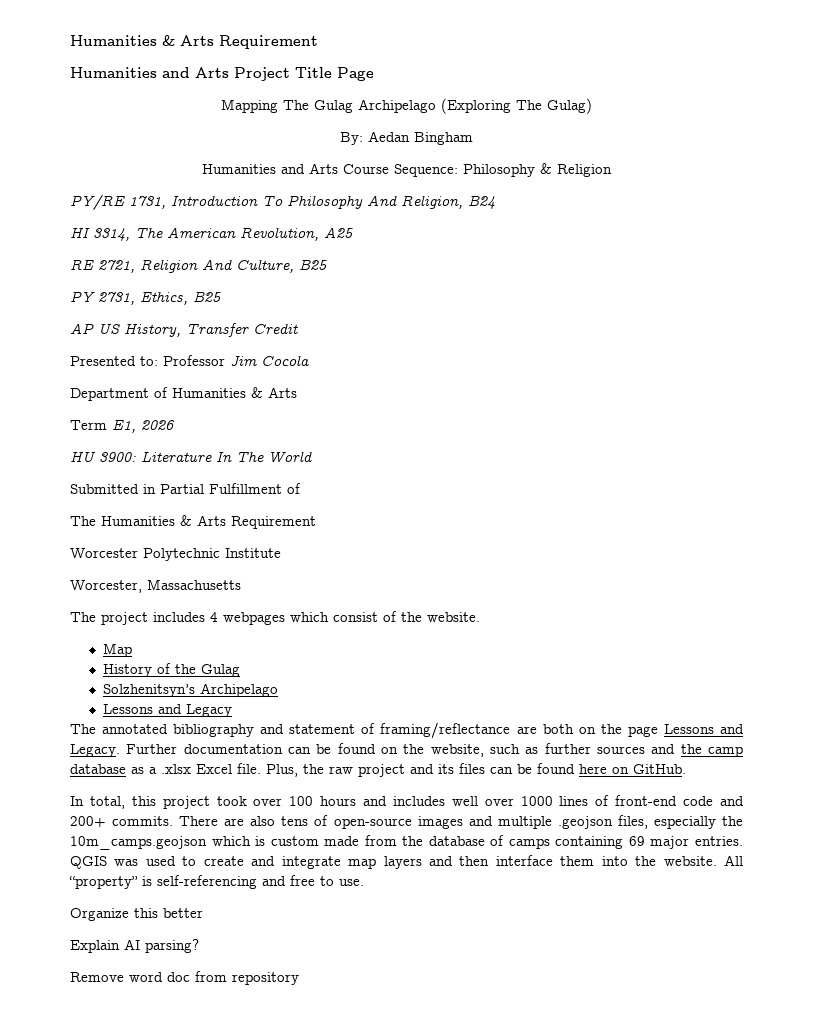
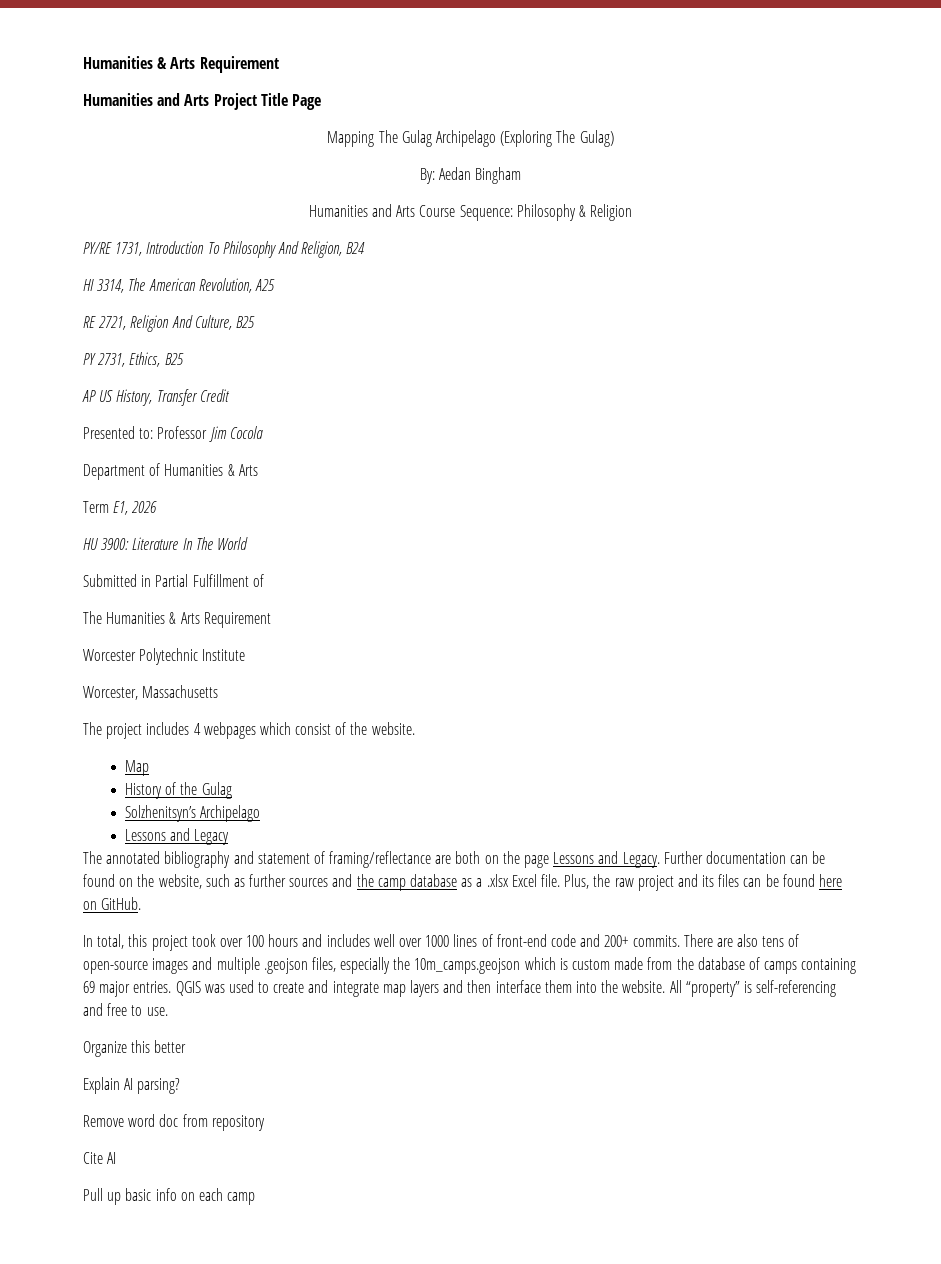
+ Cite AI
+ Pull up basic info on each camp

